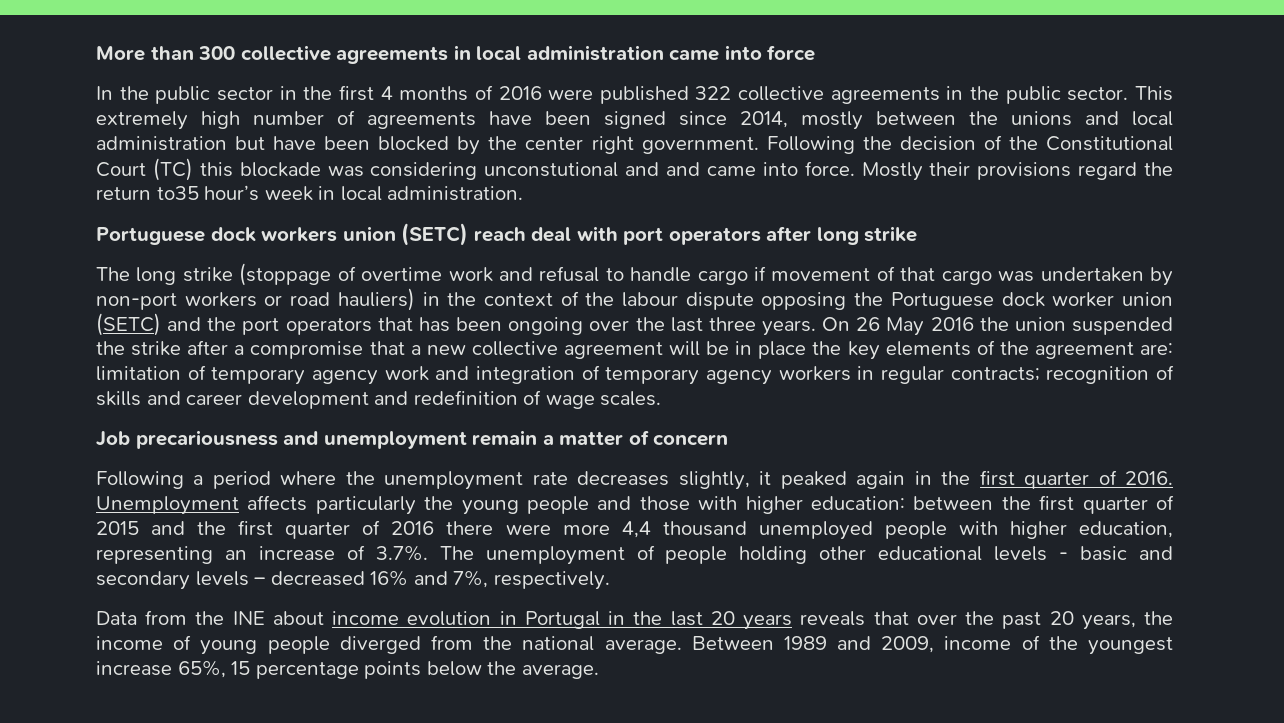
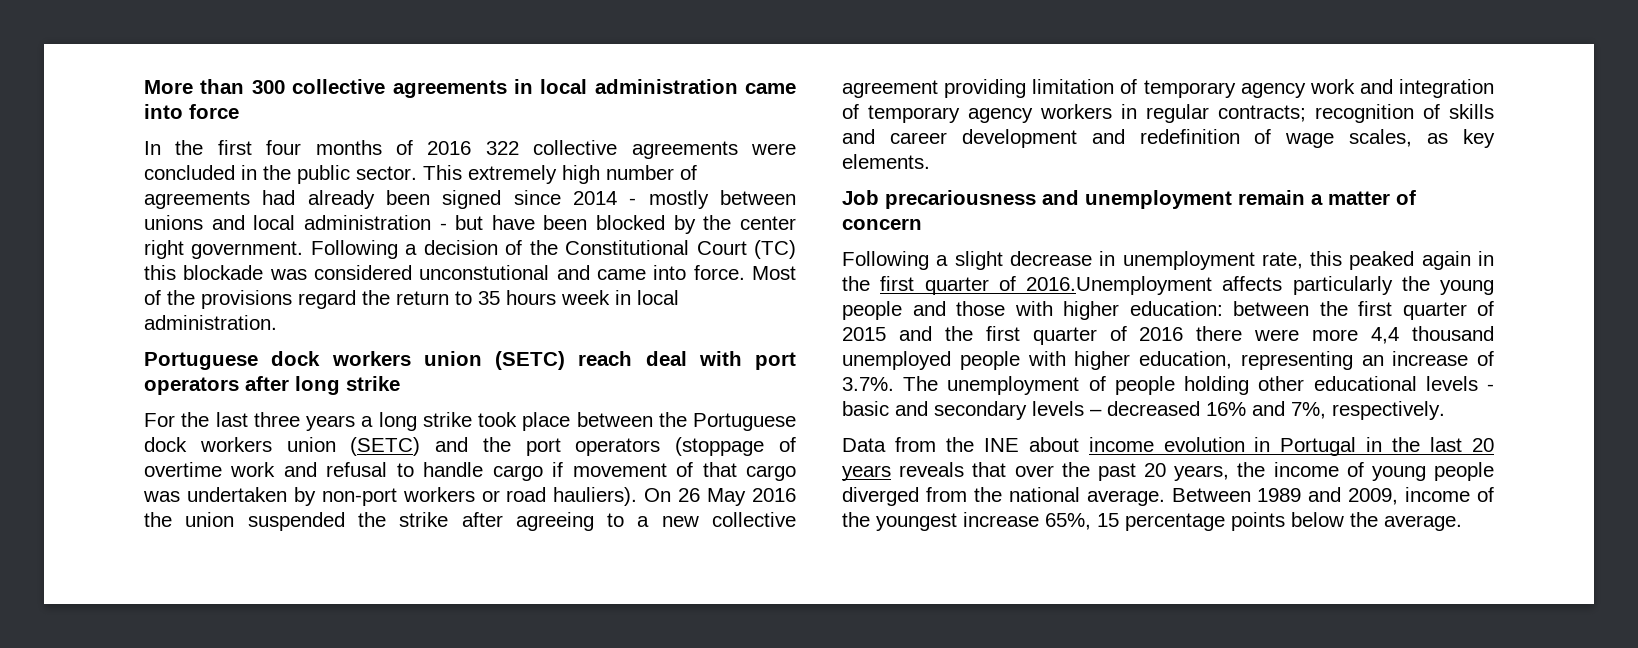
- In the public sector in the first 4 months of 2016 were published 322 collective agreements in the public sector.
+ In the first four months of 2016 322 collective agreements were concluded in the public sector.
- This extremely high number of agreements have been signed since 2014, mostly between the unions and local administration but have been blocked by the center right government.
+ This extremely high number of agreements had already been signed since 2014 - mostly between unions and local administration - but have been blocked by the center right government.
- Following the decision of the Constitutional Court (TC) this blockade was considering unconstutional and and came into force.
+ Following a decision of the Constitutional Court (TC) this blockade was considered unconstutional and came into force.
- Mostly their provisions regard the return to35 hour’s week in local administration.
+ Most of the provisions regard the return to 35 hours week in local administration.
- The long strike (stoppage of overtime work and refusal to handle cargo if movement of that cargo was undertaken by non-port workers or road hauliers) in the context of the labour dispute opposing the Portuguese dock worker union (SETC) and the port operators that has been ongoing over the last three years.
+ For the last three years a long strike took place between the Portuguese dock workers union (SETC) and the port operators (stoppage of overtime work and refusal to handle cargo if movement of that cargo was undertaken by non-port workers or road hauliers).
- On 26 May 2016 the union suspended the strike after a compromise that a new collective agreement will be in place the key elements of the agreement are: limitation of temporary agency work and integration of temporary agency workers in regular contracts; recognition of skills and career development and redefinition of wage scales.
+ On 26 May 2016 the union suspended the strike after agreeing to a new collective agreement providing limitation of temporary agency work and integration of temporary agency workers in regular contracts; recognition of skills and career development and redefinition of wage scales, as key elements.
- Following a period where the unemployment rate decreases slightly, it peaked again in the first quarter of 2016. Unemployment affects particularly the young people and those with higher education:
+ Following a slight decrease in unemployment rate, this peaked again in the first quarter of 2016.Unemployment affects particularly the young people and those with higher education:

